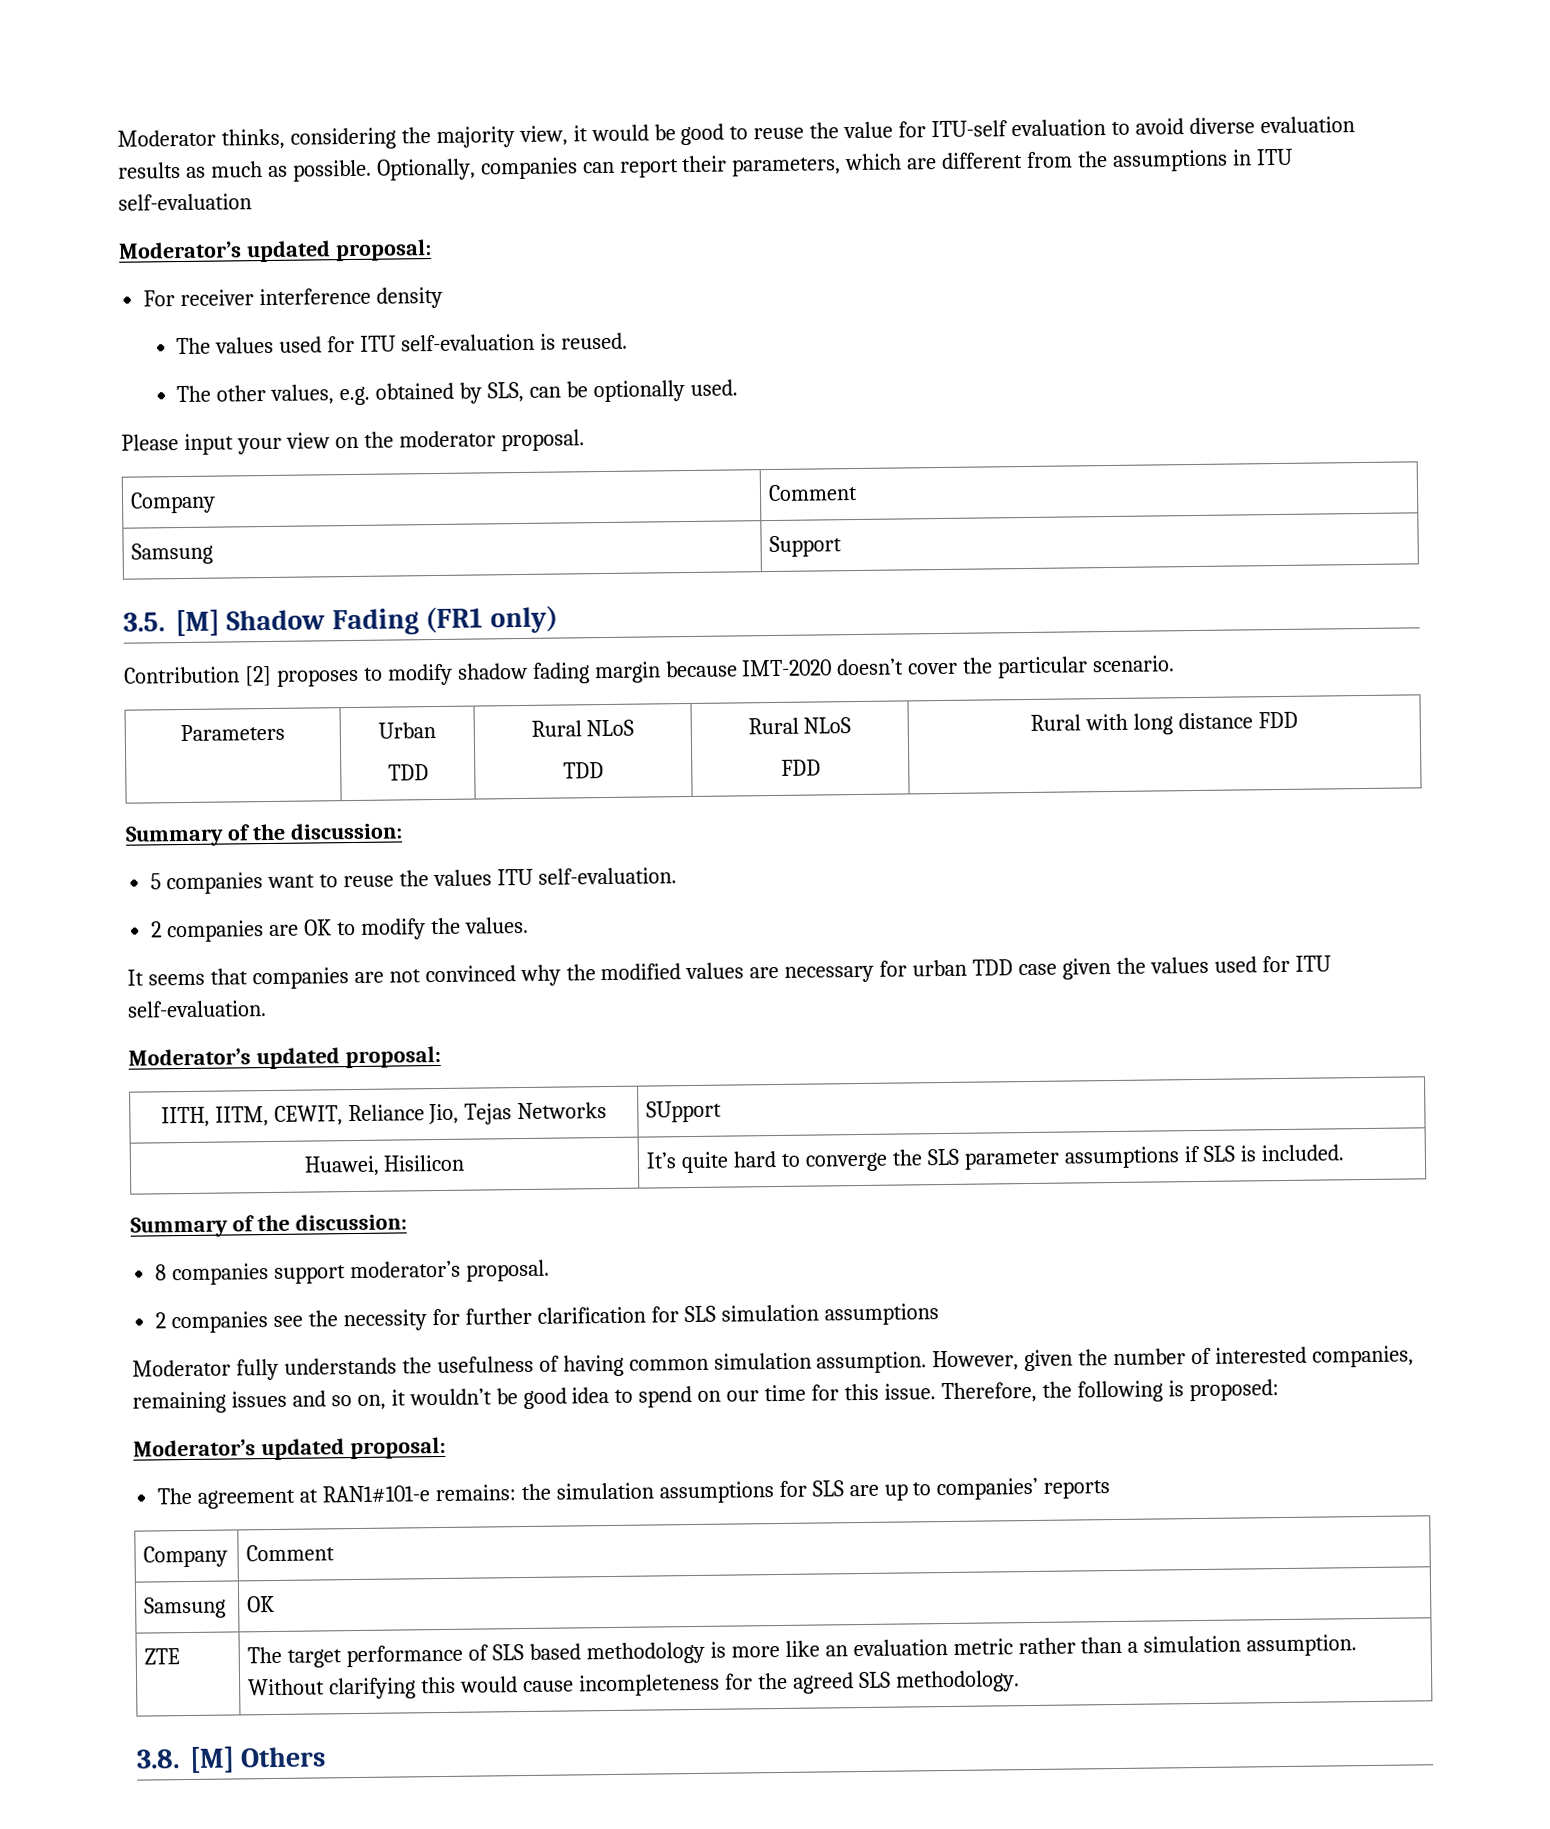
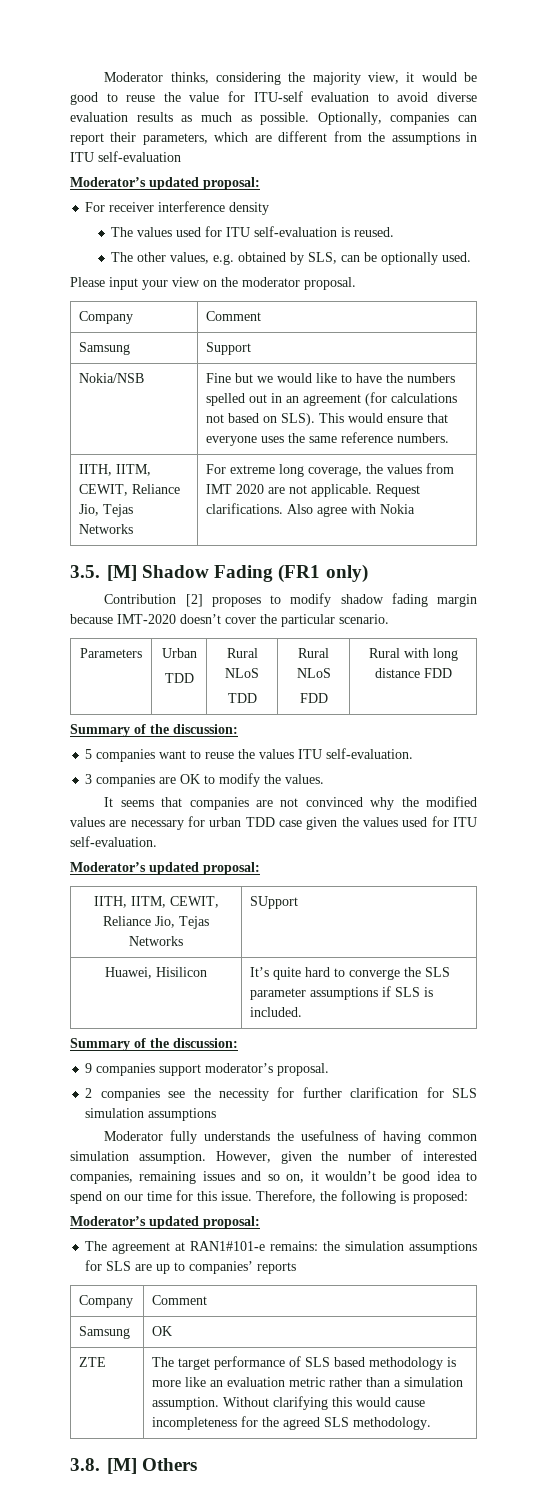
+ Nokia/NSB | Fine but we would like to have the numbers spelled out in an agreement (for calculations not based on SLS). This would ensure that everyone uses the same reference numbers.
+ IITH, IITM, CEWIT, Reliance Jio, Tejas Networks | For extreme long coverage, the values from IMT 2020 are not applicable. Request clarifications. Also agree with Nokia
- 2 companies are OK to modify the values.
+ 3 companies are OK to modify the values.
- 8 companies support moderator’s proposal.
+ 9 companies support moderator’s proposal.

